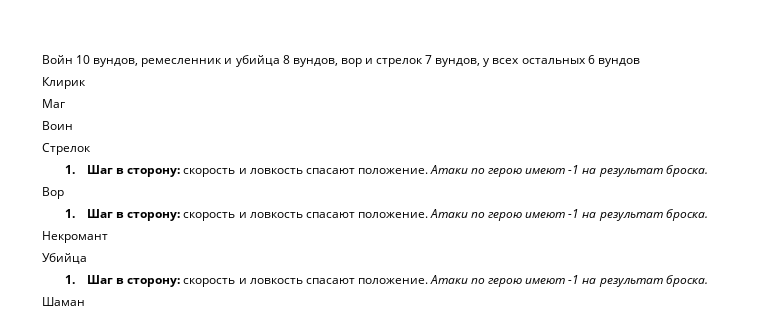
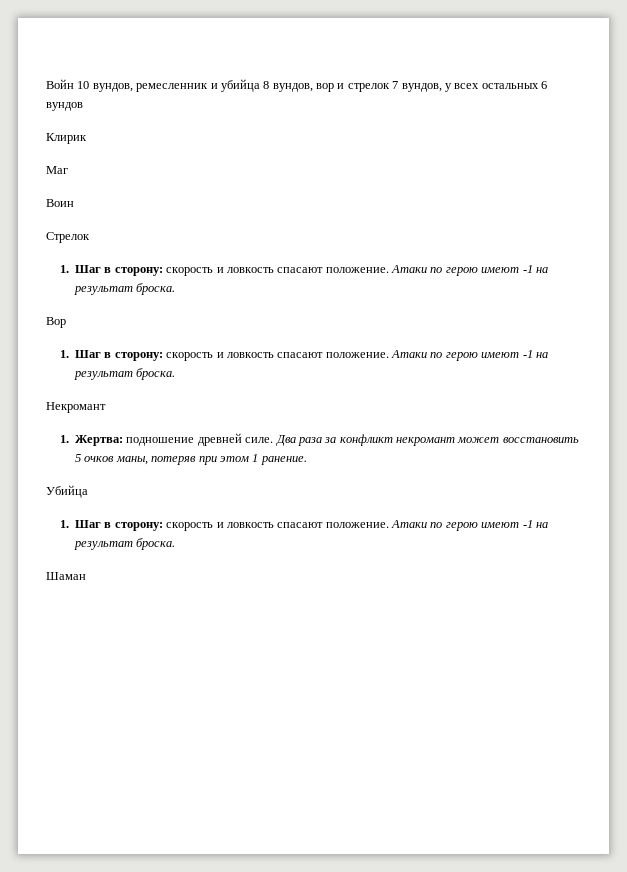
+ 1. Жертва: подношение древней силе. Два раза за конфликт некромант может восстановить 5 очков маны, потеряв при этом 1 ранение.

